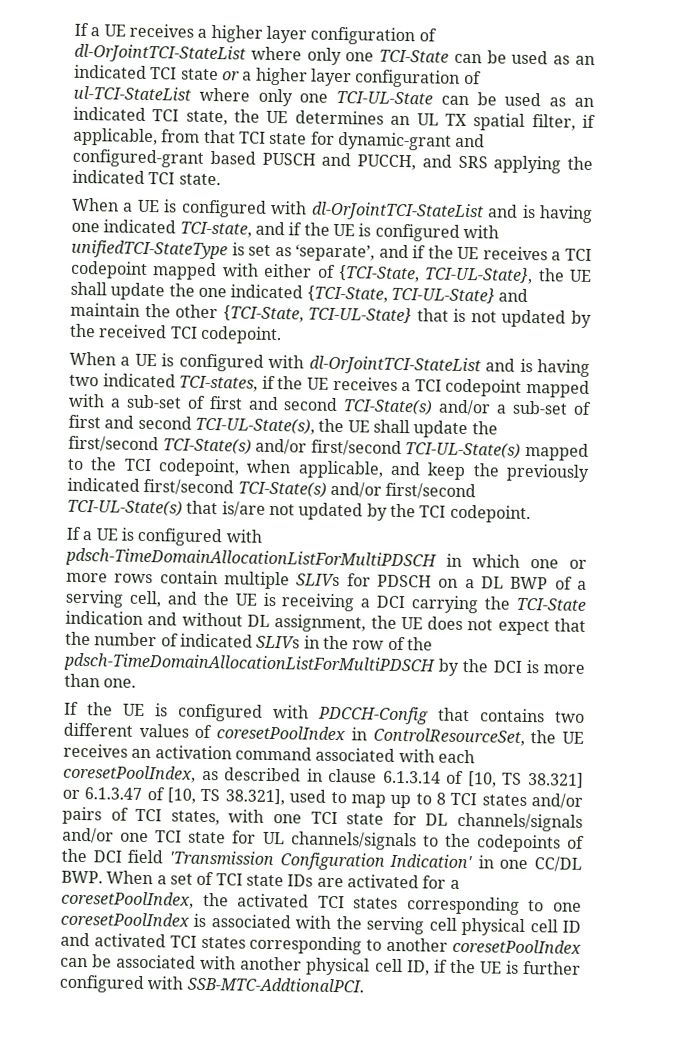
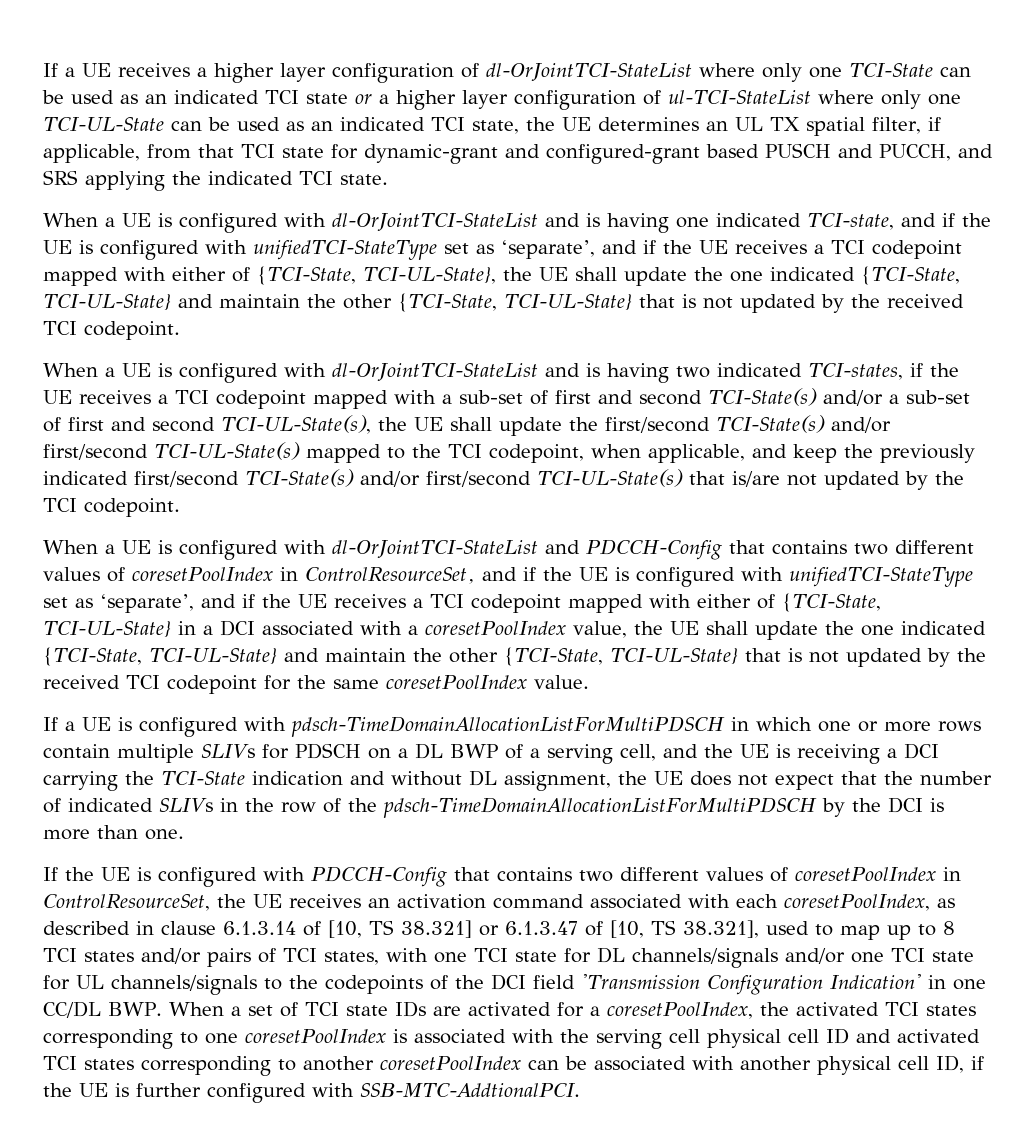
- When a UE is configured with dl-OrJointTCI-StateList and is having one indicated TCI-state, and if the UE is configured with unifiedTCI-StateType is set as ‘separate’, and if the UE receives a TCI codepoint mapped with either of {TCI-State, TCI-UL-State}, the UE shall update the one indicated {TCI-State, TCI-UL-State} and maintain the other {TCI-State, TCI-UL-State} that is not updated by the received TCI codepoint.
+ When a UE is configured with dl-OrJointTCI-StateList and is having one indicated TCI-state, and if the UE is configured with unifiedTCI-StateType set as ‘separate’, and if the UE receives a TCI codepoint mapped with either of {TCI-State, TCI-UL-State}, the UE shall update the one indicated {TCI-State, TCI-UL-State} and maintain the other {TCI-State, TCI-UL-State} that is not updated by the received TCI codepoint.
+ When a UE is configured with dl-OrJointTCI-StateList and PDCCH-Config that contains two different values of coresetPoolIndex in ControlResourceSet, and if the UE is configured with unifiedTCI-StateType set as ‘separate’, and if the UE receives a TCI codepoint mapped with either of {TCI-State, TCI-UL-State} in a DCI associated with a coresetPoolIndex value, the UE shall update the one indicated {TCI-State, TCI-UL-State} and maintain the other {TCI-State, TCI-UL-State} that is not updated by the received TCI codepoint for the same coresetPoolIndex value.

